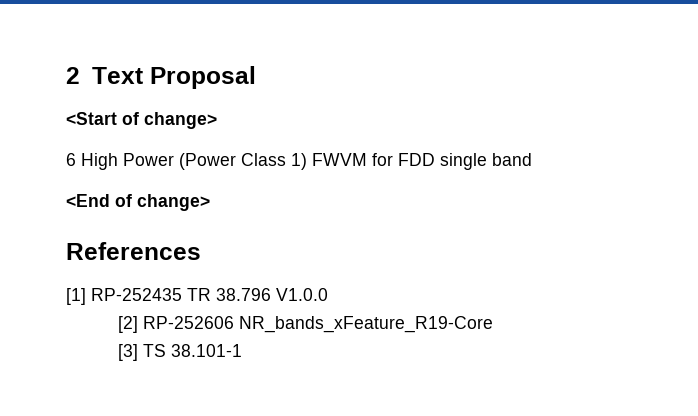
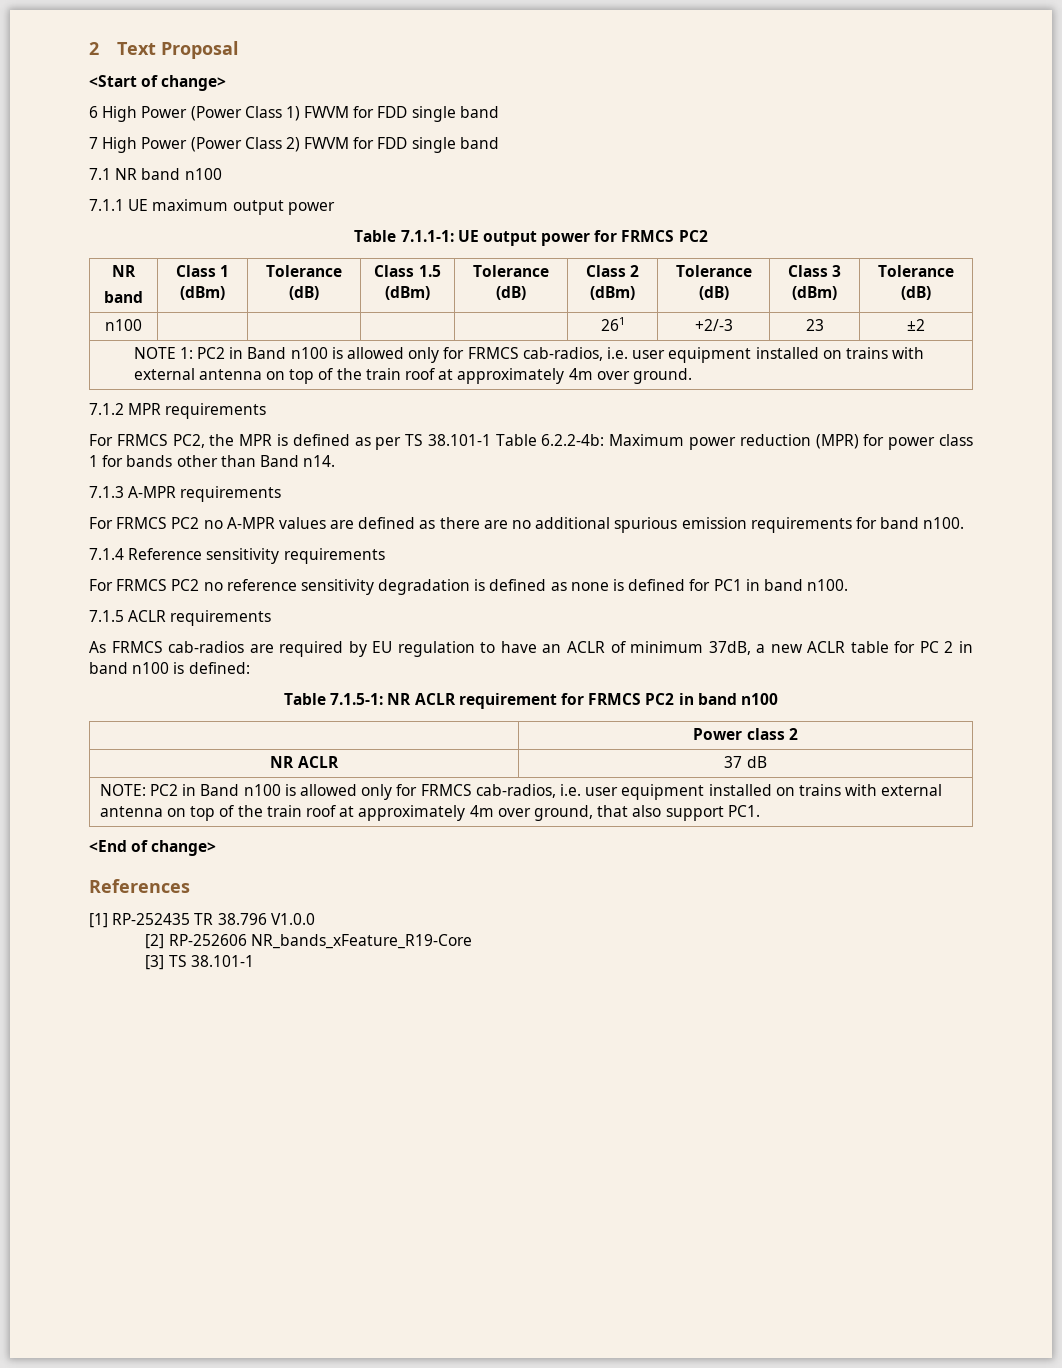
+ 7 High Power (Power Class 2) FWVM for FDD single band
+ 7.1 NR band n100
+ 7.1.1 UE maximum output power
+ Table 7.1.1-1: UE output power for FRMCS PC2
+ NR
+ band | Class 1 (dBm) | Tolerance (dB) | Class 1.5 (dBm) | Tolerance (dB) | Class 2 (dBm) | Tolerance (dB) | Class 3 (dBm) | Tolerance (dB)
+ n100 | | | | | 261 | +2/-3 | 23 | ±2
+ NOTE 1: PC2 in Band n100 is allowed only for FRMCS cab-radios, i.e. user equipment installed on trains with external antenna on top of the train roof at approximately 4m over ground.
+ 7.1.2 MPR requirements
+ For FRMCS PC2, the MPR is defined as per TS 38.101-1 Table 6.2.2-4b: Maximum power reduction (MPR) for power class 1 for bands other than Band n14.
+ 7.1.3 A-MPR requirements
+ For FRMCS PC2 no A-MPR values are defined as there are no additional spurious emission requirements for band n100.
+ 7.1.4 Reference sensitivity requirements
+ For FRMCS PC2 no reference sensitivity degradation is defined as none is defined for PC1 in band n100.
+ 7.1.5 ACLR requirements
+ As FRMCS cab-radios are required by EU regulation to have an ACLR of minimum 37dB, a new ACLR table for PC 2 in band n100 is defined:
+ Table 7.1.5-1: NR ACLR requirement for FRMCS PC2 in band n100
+ | Power class 2
+ NR ACLR | 37 dB
+ NOTE: PC2 in Band n100 is allowed only for FRMCS cab-radios, i.e. user equipment installed on trains with external antenna on top of the train roof at approximately 4m over ground, that also support PC1.

